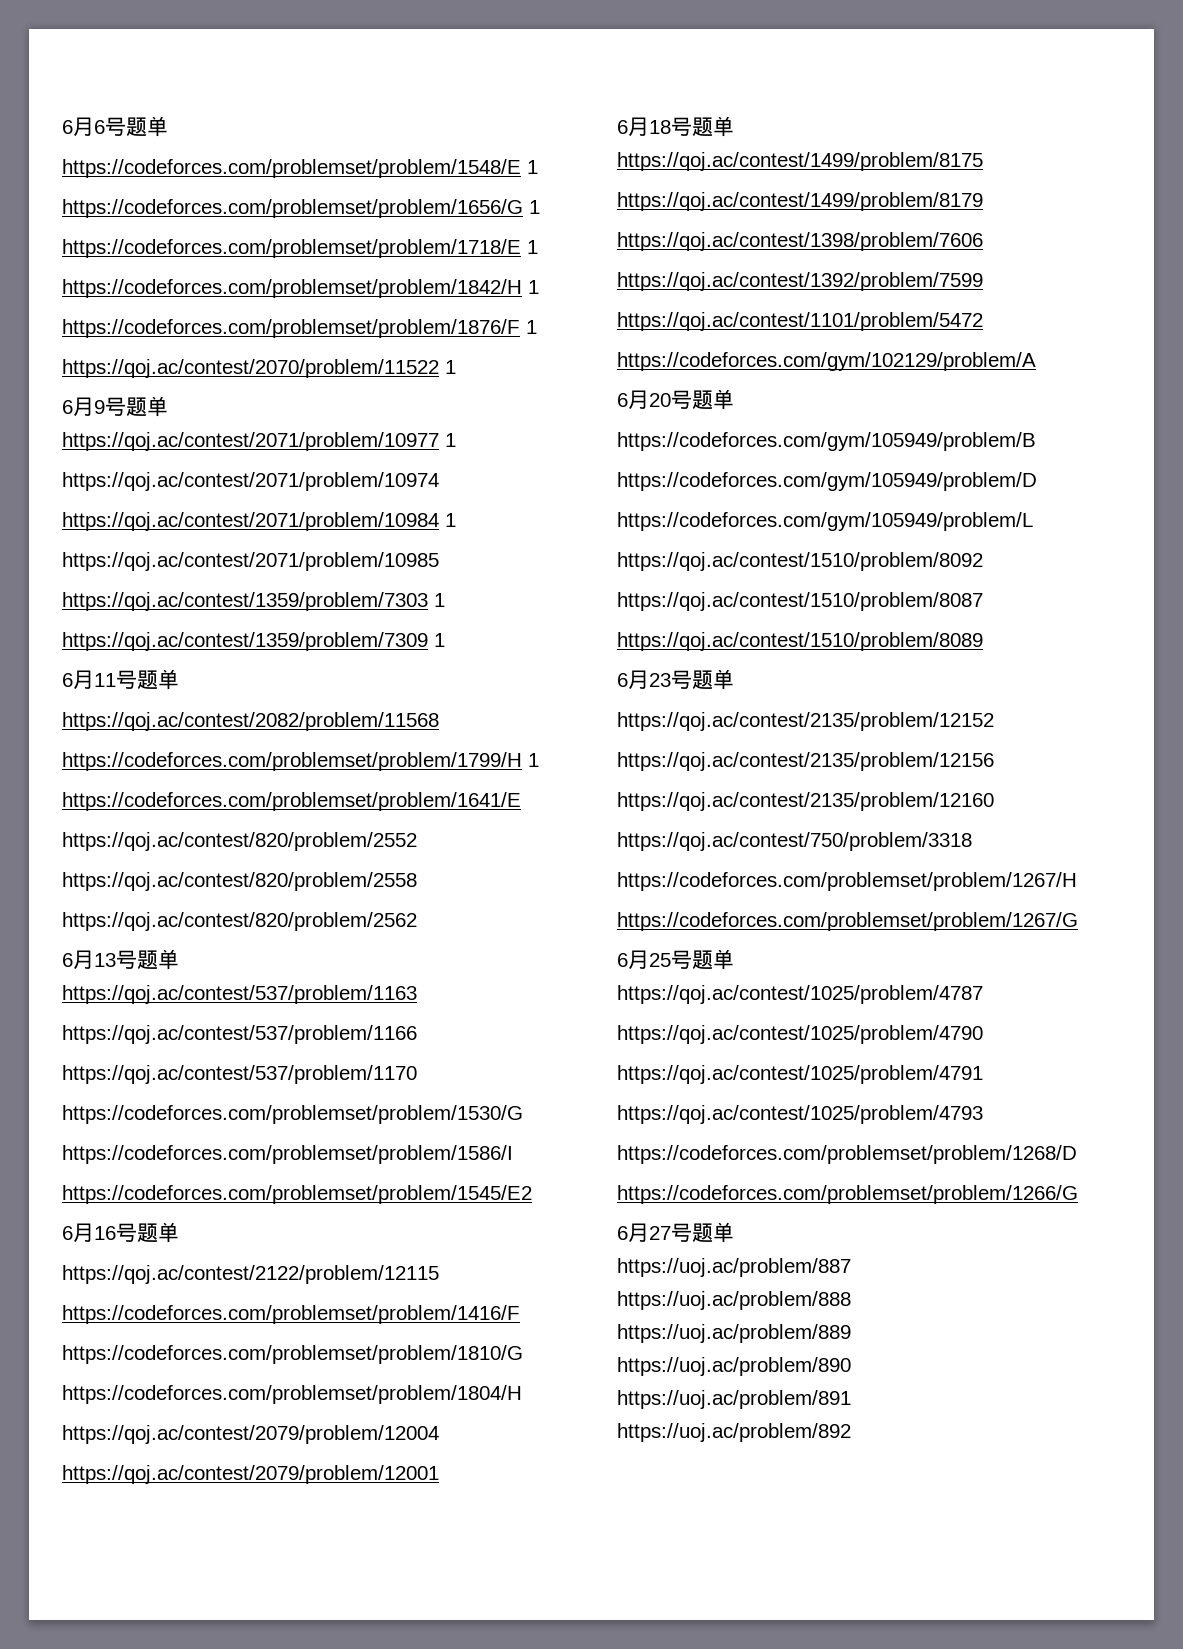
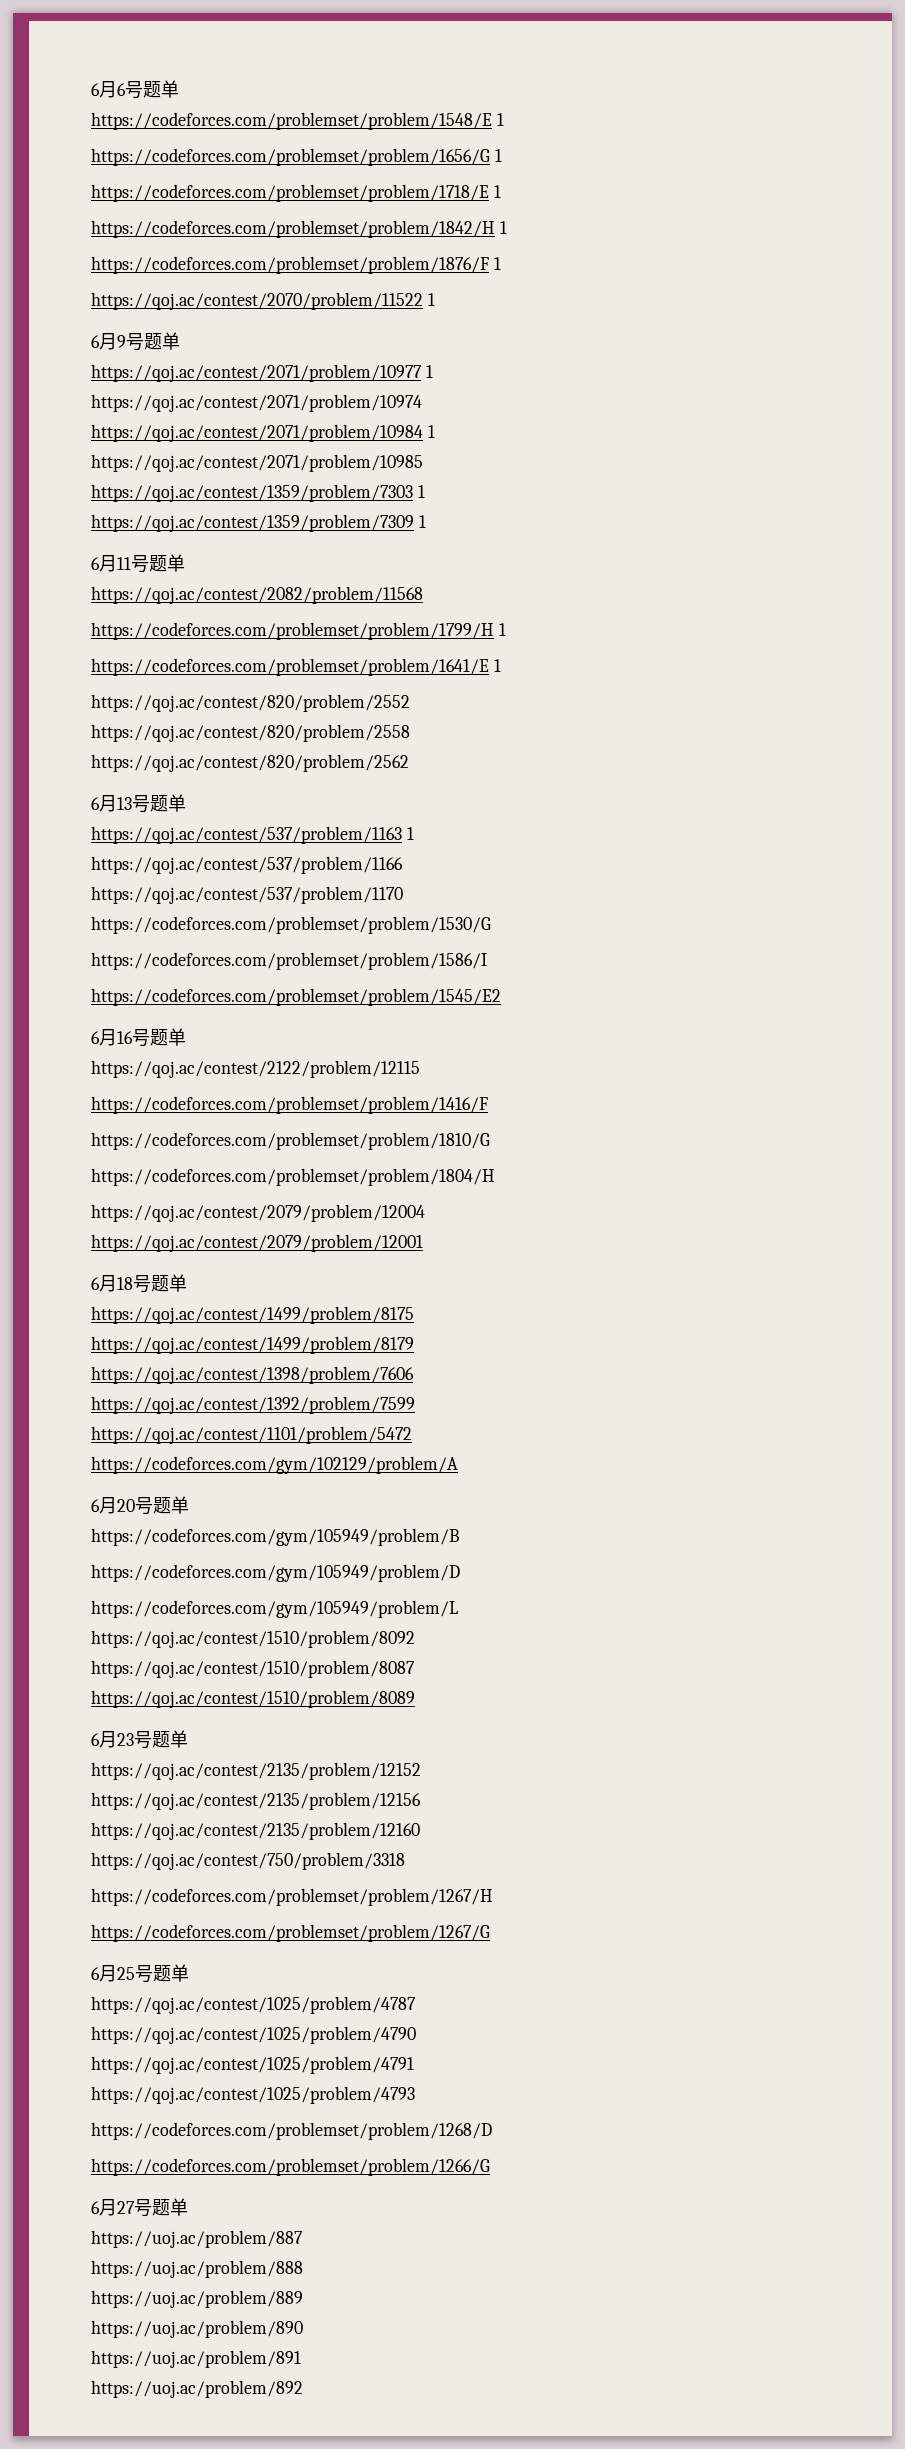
- https://codeforces.com/problemset/problem/1641/E
+ https://codeforces.com/problemset/problem/1641/E 1
- https://qoj.ac/contest/537/problem/1163
+ https://qoj.ac/contest/537/problem/1163 1

